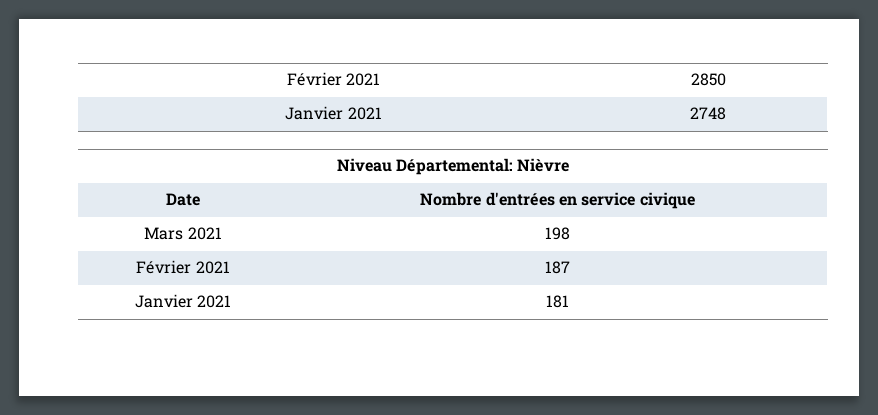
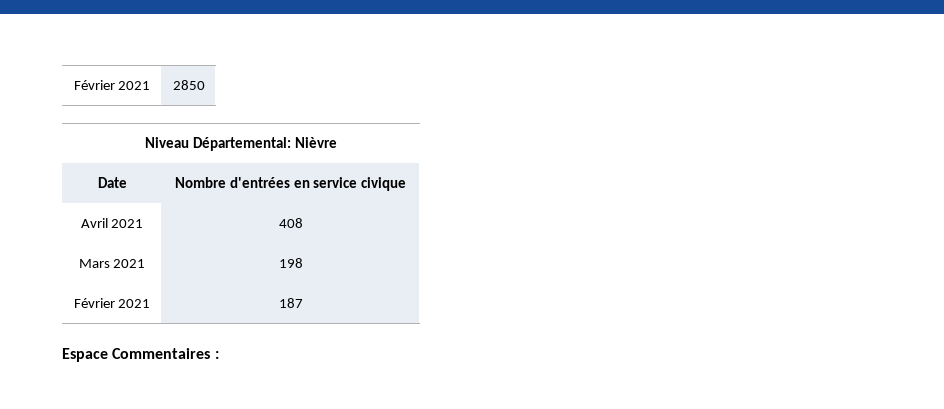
- Janvier 2021 | 2748
+ Avril 2021 | 408
- Janvier 2021 | 181
+ Espace Commentaires :

